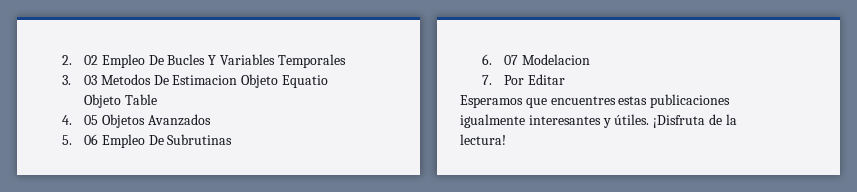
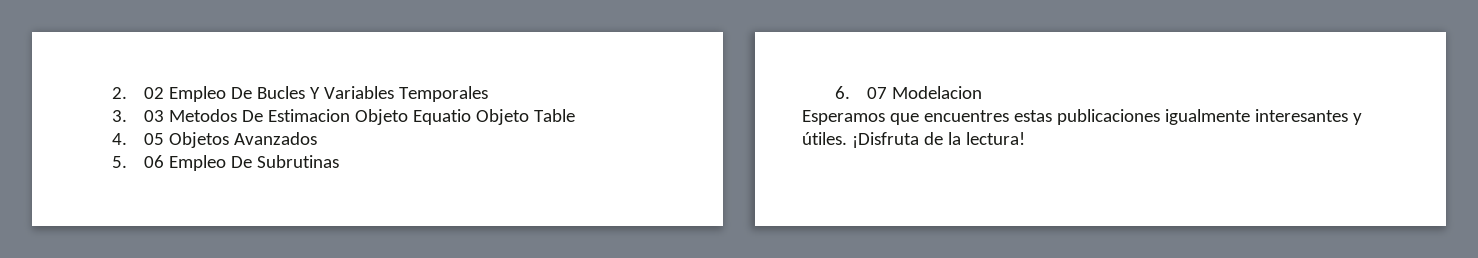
- 7. Por Editar

